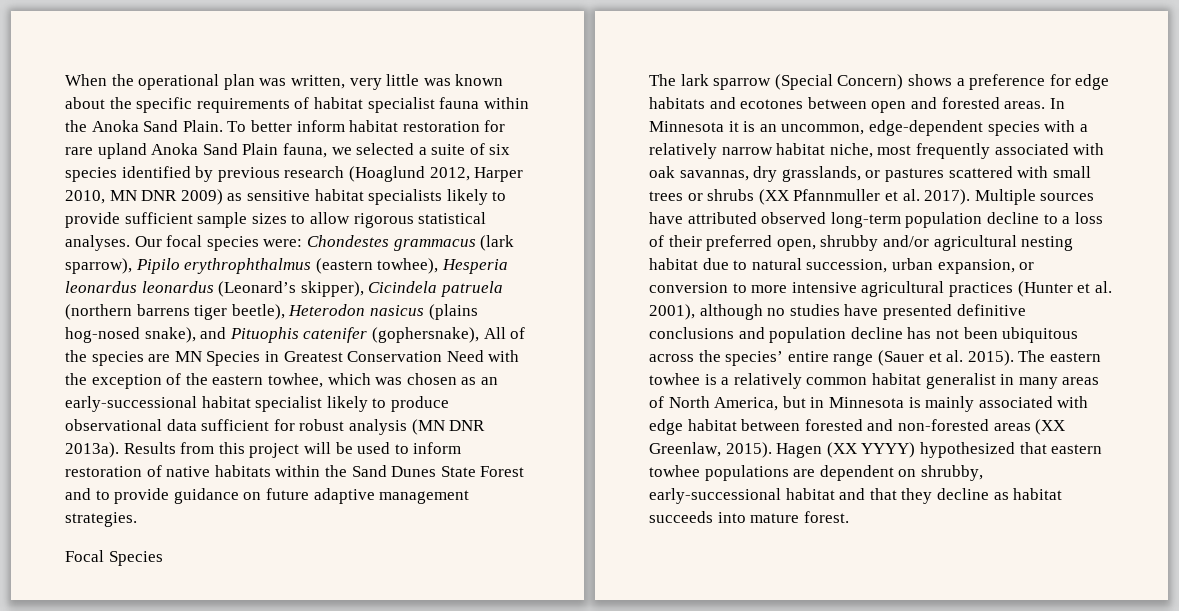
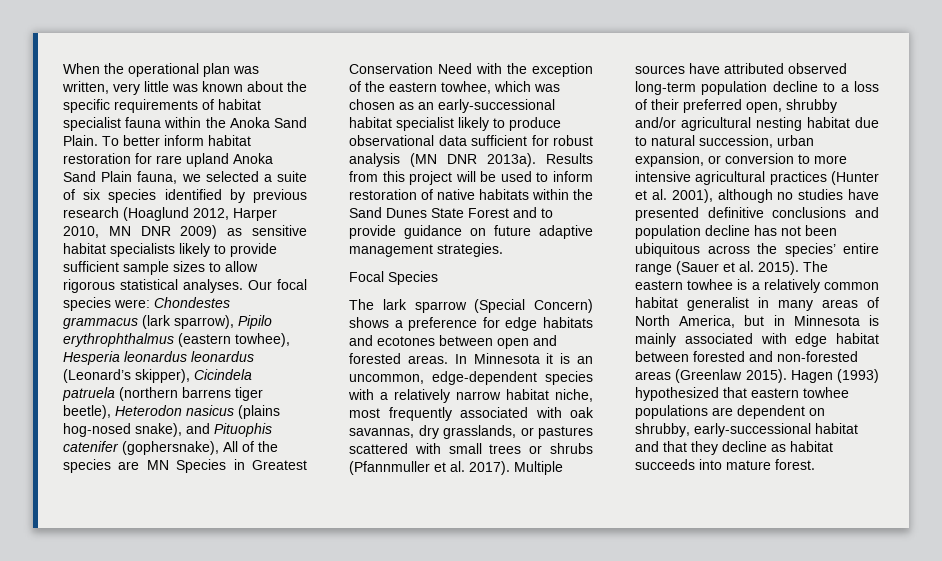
- In Minnesota it is an uncommon, edge-dependent species with a relatively narrow habitat niche, most frequently associated with oak savannas, dry grasslands, or pastures scattered with small trees or shrubs (XX Pfannmuller et al. 2017).
+ In Minnesota it is an uncommon, edge-dependent species with a relatively narrow habitat niche, most frequently associated with oak savannas, dry grasslands, or pastures scattered with small trees or shrubs (Pfannmuller et al. 2017).
- The eastern towhee is a relatively common habitat generalist in many areas of North America, but in Minnesota is mainly associated with edge habitat between forested and non-forested areas (XX Greenlaw, 2015). Hagen (XX YYYY) hypothesized that eastern towhee populations are dependent on shrubby, early-successional habitat and that they decline as habitat succeeds into mature forest.
+ The eastern towhee is a relatively common habitat generalist in many areas of North America, but in Minnesota is mainly associated with edge habitat between forested and non-forested areas (Greenlaw 2015). Hagen (1993) hypothesized that eastern towhee populations are dependent on shrubby, early-successional habitat and that they decline as habitat succeeds into mature forest.

